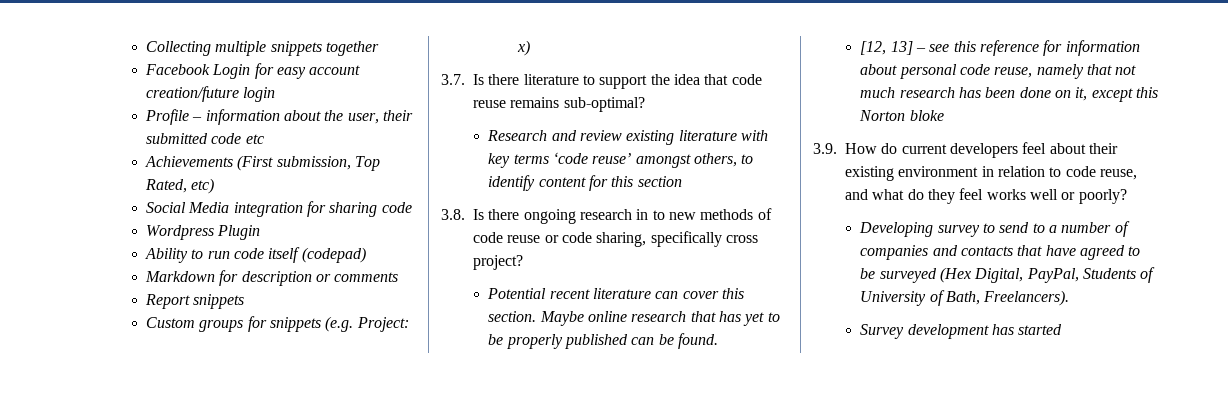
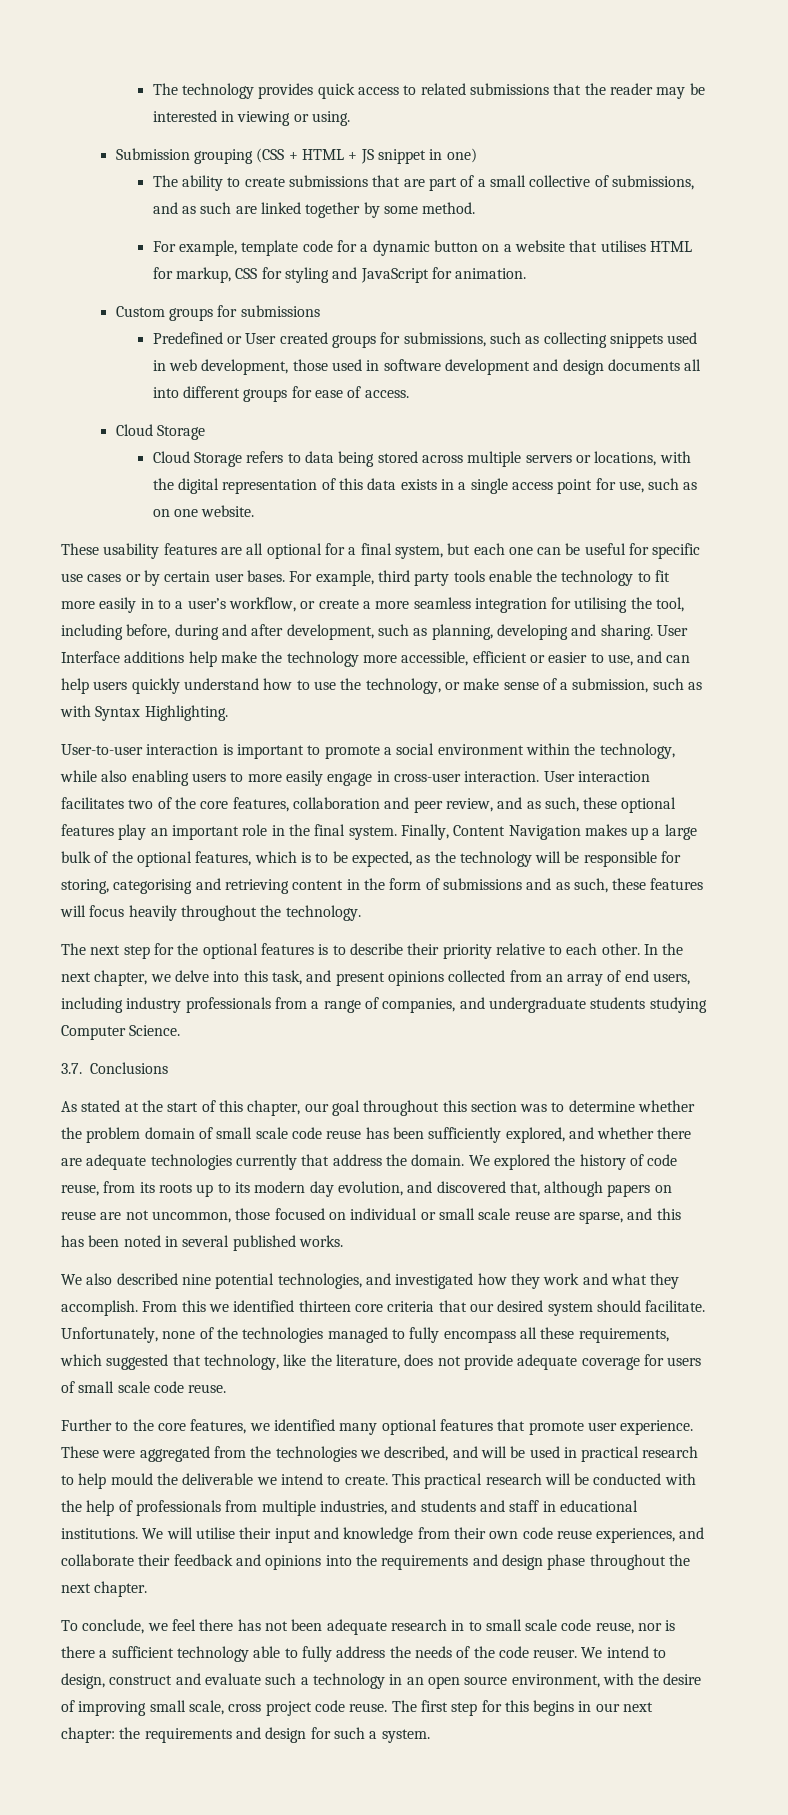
- Collecting multiple snippets together
- Facebook Login for easy account creation/future login
- Profile – information about the user, their submitted code etc
- Achievements (First submission, Top Rated, etc)
- Social Media integration for sharing code
- Wordpress Plugin
- Ability to run code itself (codepad)
- Markdown for description or comments
- Report snippets
- Custom groups for snippets (e.g. Project: x)
- 3.7. Is there literature to support the idea that code reuse remains sub-optimal?
- Research and review existing literature with key terms ‘code reuse’ amongst others, to identify content for this section
- 3.8. Is there ongoing research in to new methods of code reuse or code sharing, specifically cross project?
- Potential recent literature can cover this section. Maybe online research that has yet to be properly published can be found.
- [12, 13] – see this reference for information about personal code reuse, namely that not much research has been done on it, except this Norton bloke
- 3.9. How do current developers feel about their existing environment in relation to code reuse, and what do they feel works well or poorly?
- Developing survey to send to a number of companies and contacts that have agreed to be surveyed (Hex Digital, PayPal, Students of University of Bath, Freelancers).
- Survey development has started
+ The technology provides quick access to related submissions that the reader may be interested in viewing or using.
+ Submission grouping (CSS + HTML + JS snippet in one)
+ The ability to create submissions that are part of a small collective of submissions, and as such are linked together by some method.
+ For example, template code for a dynamic button on a website that utilises HTML for markup, CSS for styling and JavaScript for animation.
+ Custom groups for submissions
+ Predefined or User created groups for submissions, such as collecting snippets used in web development, those used in software development and design documents all into different groups for ease of access.
+ Cloud Storage
+ Cloud Storage refers to data being stored across multiple servers or locations, with the digital representation of this data exists in a single access point for use, such as on one website.
+ These usability features are all optional for a final system, but each one can be useful for specific use cases or by certain user bases. For example, third party tools enable the technology to fit more easily in to a user’s workflow, or create a more seamless integration for utilising the tool, including before, during and after development, such as planning, developing and sharing. User Interface additions help make the technology more accessible, efficient or easier to use, and can help users quickly understand how to use the technology, or make sense of a submission, such as with Syntax Highlighting.
+ User-to-user interaction is important to promote a social environment within the technology, while also enabling users to more easily engage in cross-user interaction. User interaction facilitates two of the core features, collaboration and peer review, and as such, these optional features play an important role in the final system. Finally, Content Navigation makes up a large bulk of the optional features, which is to be expected, as the technology will be responsible for storing, categorising and retrieving content in the form of submissions and as such, these features will focus heavily throughout the technology.
+ The next step for the optional features is to describe their priority relative to each other. In the next chapter, we delve into this task, and present opinions collected from an array of end users, including industry professionals from a range of companies, and undergraduate students studying Computer Science.
+ 3.7. Conclusions
+ As stated at the start of this chapter, our goal throughout this section was to determine whether the problem domain of small scale code reuse has been sufficiently explored, and whether there are adequate technologies currently that address the domain. We explored the history of code reuse, from its roots up to its modern day evolution, and discovered that, although papers on reuse are not uncommon, those focused on individual or small scale reuse are sparse, and this has been noted in several published works.
+ We also described nine potential technologies, and investigated how they work and what they accomplish. From this we identified thirteen core criteria that our desired system should facilitate. Unfortunately, none of the technologies managed to fully encompass all these requirements, which suggested that technology, like the literature, does not provide adequate coverage for users of small scale code reuse.
+ Further to the core features, we identified many optional features that promote user experience. These were aggregated from the technologies we described, and will be used in practical research to help mould the deliverable we intend to create. This practical research will be conducted with the help of professionals from multiple industries, and students and staff in educational institutions. We will utilise their input and knowledge from their own code reuse experiences, and collaborate their feedback and opinions into the requirements and design phase throughout the next chapter.
+ To conclude, we feel there has not been adequate research in to small scale code reuse, nor is there a sufficient technology able to fully address the needs of the code reuser. We intend to design, construct and evaluate such a technology in an open source environment, with the desire of improving small scale, cross project code reuse. The first step for this begins in our next chapter: the requirements and design for such a system.

